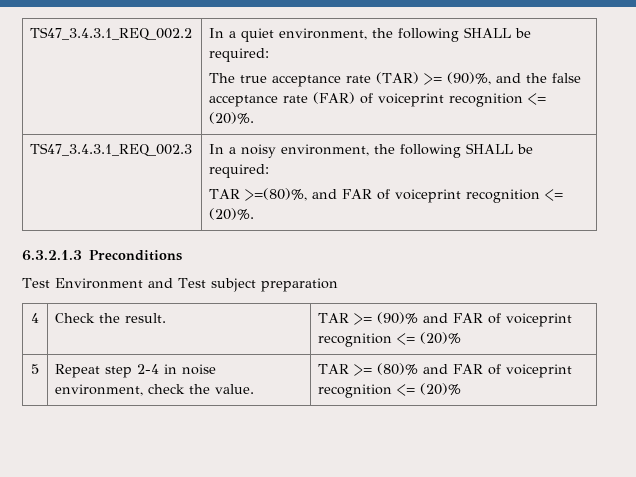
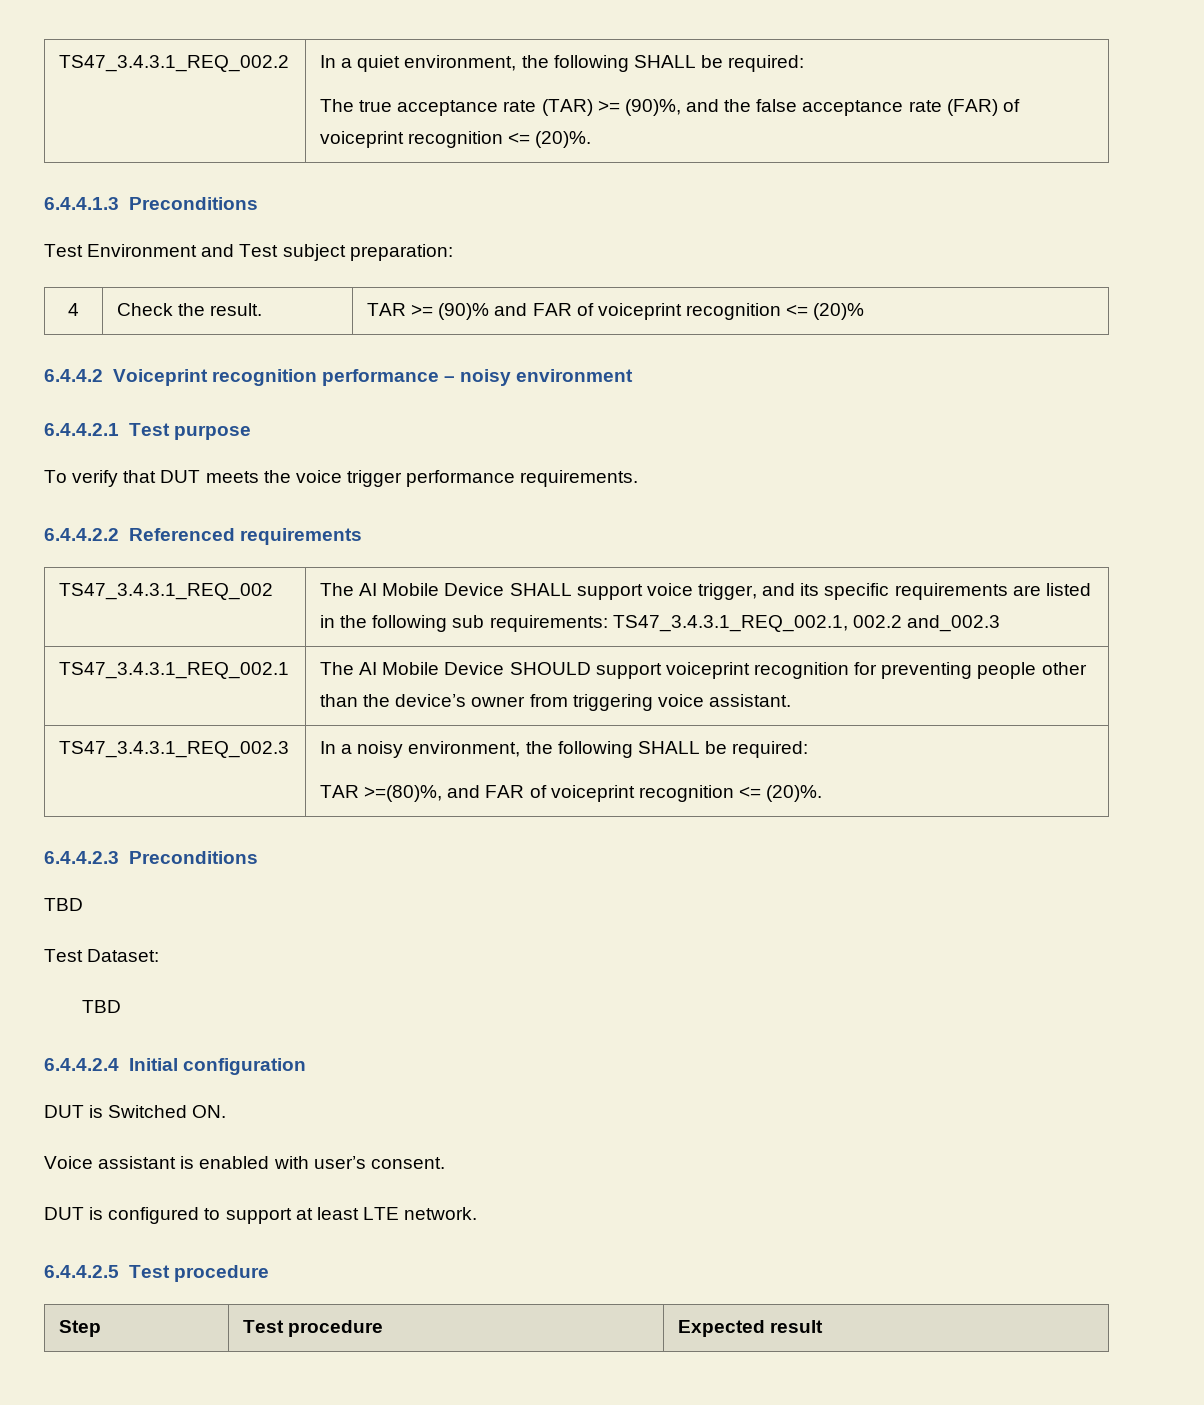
+ 6.4.4.1.3 Preconditions
+ Test Environment and Test subject preparation:
+ 4 | Check the result. | TAR >= (90)% and FAR of voiceprint recognition <= (20)%
+ 6.4.4.2 Voiceprint recognition performance – noisy environment
+ 6.4.4.2.1 Test purpose
+ To verify that DUT meets the voice trigger performance requirements.
+ 6.4.4.2.2 Referenced requirements
+ TS47_3.4.3.1_REQ_002 | The AI Mobile Device SHALL support voice trigger, and its specific requirements are listed in the following sub requirements: TS47_3.4.3.1_REQ_002.1, 002.2 and_002.3
+ TS47_3.4.3.1_REQ_002.1 | The AI Mobile Device SHOULD support voiceprint recognition for preventing people other than the device’s owner from triggering voice assistant.
- 6.3.2.1.3 Preconditions
- Test Environment and Test subject preparation
- 4 | Check the result. | TAR >= (90)% and FAR of voiceprint recognition <= (20)%
- 5 | Repeat step 2-4 in noise environment, check the value. | TAR >= (80)% and FAR of voiceprint recognition <= (20)%
+ 6.4.4.2.3 Preconditions
+ TBD
+ Test Dataset:
+ TBD
+ 6.4.4.2.4 Initial configuration
+ DUT is Switched ON.
+ Voice assistant is enabled with user’s consent.
+ DUT is configured to support at least LTE network.
+ 6.4.4.2.5 Test procedure
+ Step | Test procedure | Expected result

